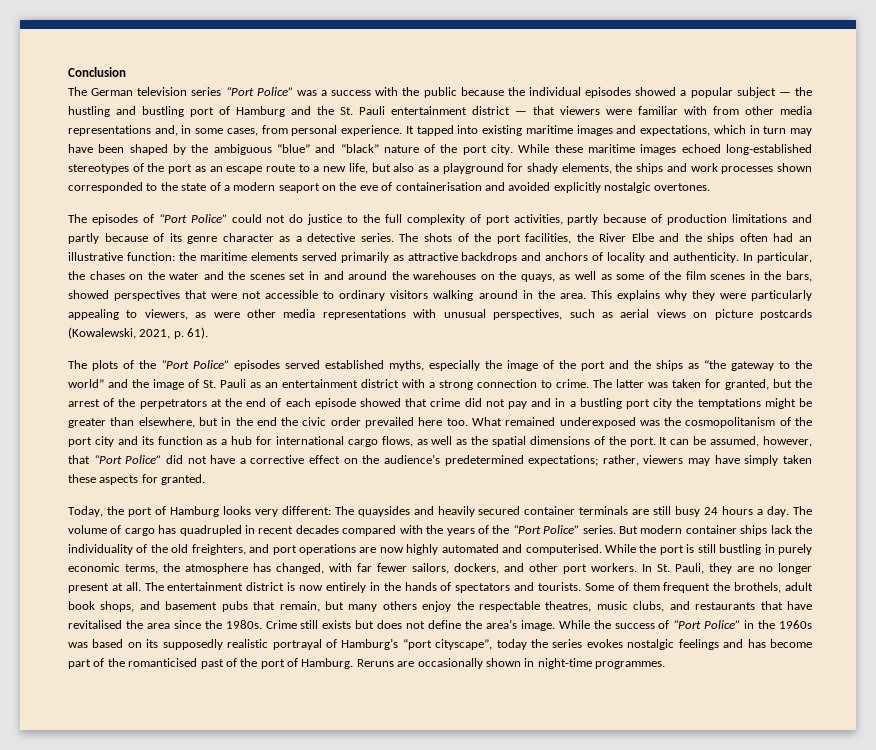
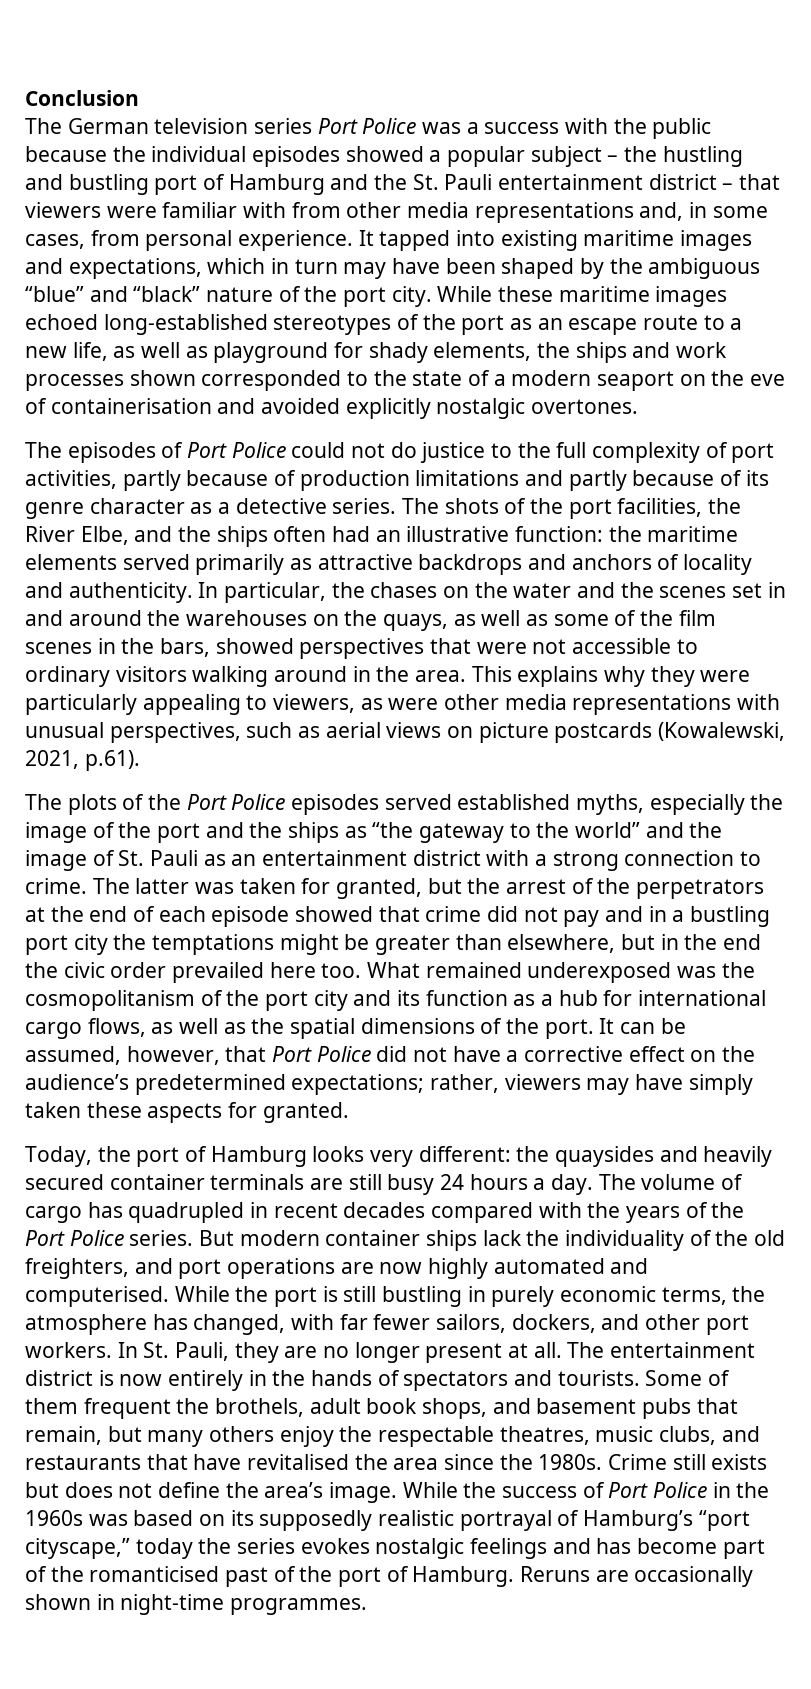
- The German television series “Port Police” was a success with the public because the individual episodes showed a popular subject — the hustling and bustling port of Hamburg and the St. Pauli entertainment district — that viewers were familiar with from other media representations and, in some cases, from personal experience.
+ The German television series Port Police was a success with the public because the individual episodes showed a popular subject – the hustling and bustling port of Hamburg and the St. Pauli entertainment district – that viewers were familiar with from other media representations and, in some cases, from personal experience.
- While these maritime images echoed long-established stereotypes of the port as an escape route to a new life, but also as a playground for shady elements, the ships and work processes shown corresponded to the state of a modern seaport on the eve of containerisation and avoided explicitly nostalgic overtones.
+ While these maritime images echoed long-established stereotypes of the port as an escape route to a new life, as well as playground for shady elements, the ships and work processes shown corresponded to the state of a modern seaport on the eve of containerisation and avoided explicitly nostalgic overtones.
- The episodes of “Port Police” could not do justice to the full complexity of port activities, partly because of production limitations and partly because of its genre character as a detective series.
+ The episodes of Port Police could not do justice to the full complexity of port activities, partly because of production limitations and partly because of its genre character as a detective series.
- The shots of the port facilities, the River Elbe and the ships often had an illustrative function: the maritime elements served primarily as attractive backdrops and anchors of locality and authenticity.
+ The shots of the port facilities, the River Elbe, and the ships often had an illustrative function: the maritime elements served primarily as attractive backdrops and anchors of locality and authenticity.
- This explains why they were particularly appealing to viewers, as were other media representations with unusual perspectives, such as aerial views on picture postcards (Kowalewski, 2021, p. 61).
+ This explains why they were particularly appealing to viewers, as were other media representations with unusual perspectives, such as aerial views on picture postcards (Kowalewski, 2021, p.61).
- The plots of the “Port Police” episodes served established myths, especially the image of the port and the ships as “the gateway to the world” and the image of St. Pauli as an entertainment district with a strong connection to crime.
+ The plots of the Port Police episodes served established myths, especially the image of the port and the ships as “the gateway to the world” and the image of St. Pauli as an entertainment district with a strong connection to crime.
- It can be assumed, however, that “Port Police” did not have a corrective effect on the audience’s predetermined expectations; rather, viewers may have simply taken these aspects for granted.
+ It can be assumed, however, that Port Police did not have a corrective effect on the audience’s predetermined expectations; rather, viewers may have simply taken these aspects for granted.
- Today, the port of Hamburg looks very different: The quaysides and heavily secured container terminals are still busy 24 hours a day.
+ Today, the port of Hamburg looks very different: the quaysides and heavily secured container terminals are still busy 24 hours a day.
- The volume of cargo has quadrupled in recent decades compared with the years of the “Port Police” series.
+ The volume of cargo has quadrupled in recent decades compared with the years of the Port Police series.
- While the success of “Port Police” in the 1960s was based on its supposedly realistic portrayal of Hamburg’s “port cityscape”, today the series evokes nostalgic feelings and has become part of the romanticised past of the port of Hamburg.
+ While the success of Port Police in the 1960s was based on its supposedly realistic portrayal of Hamburg’s “port cityscape,” today the series evokes nostalgic feelings and has become part of the romanticised past of the port of Hamburg.

